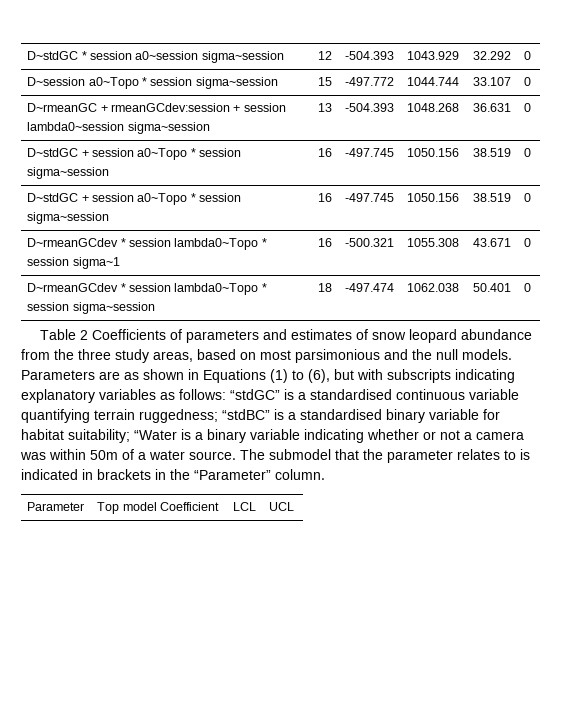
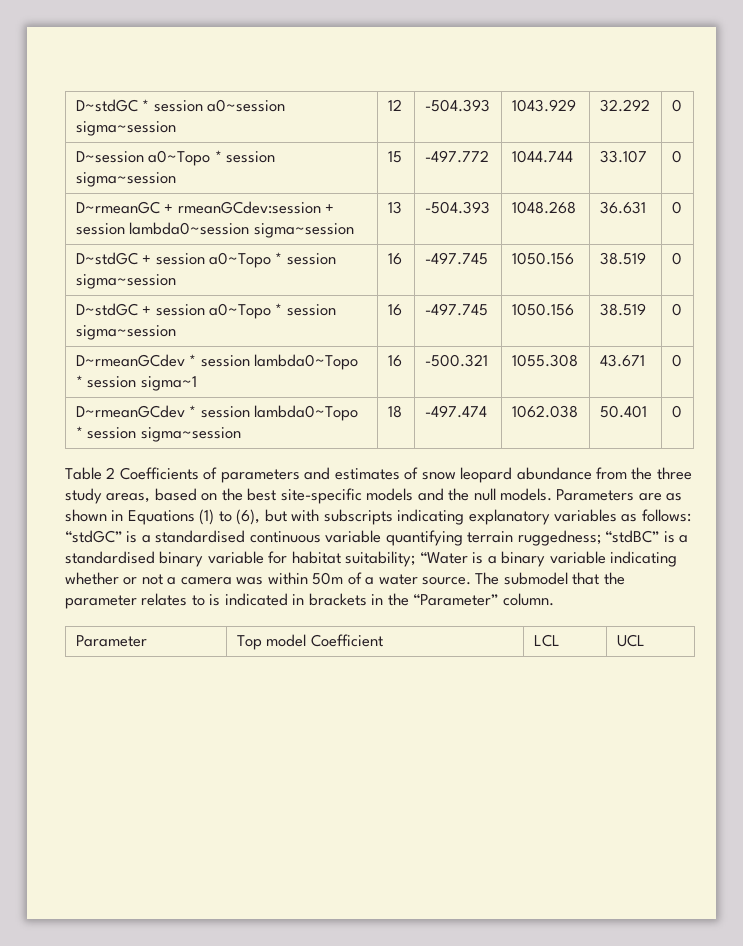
- Table 2 Coefficients of parameters and estimates of snow leopard abundance from the three study areas, based on most parsimonious and the null models.
+ Table 2 Coefficients of parameters and estimates of snow leopard abundance from the three study areas, based on the best site-specific models and the null models.

